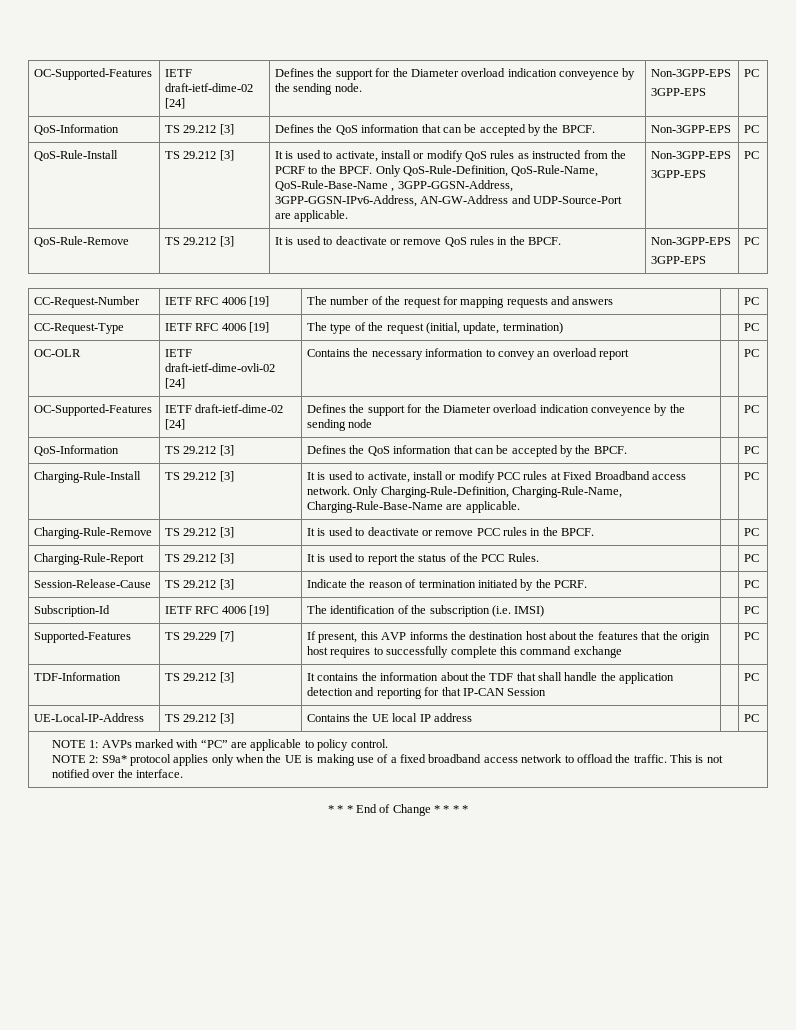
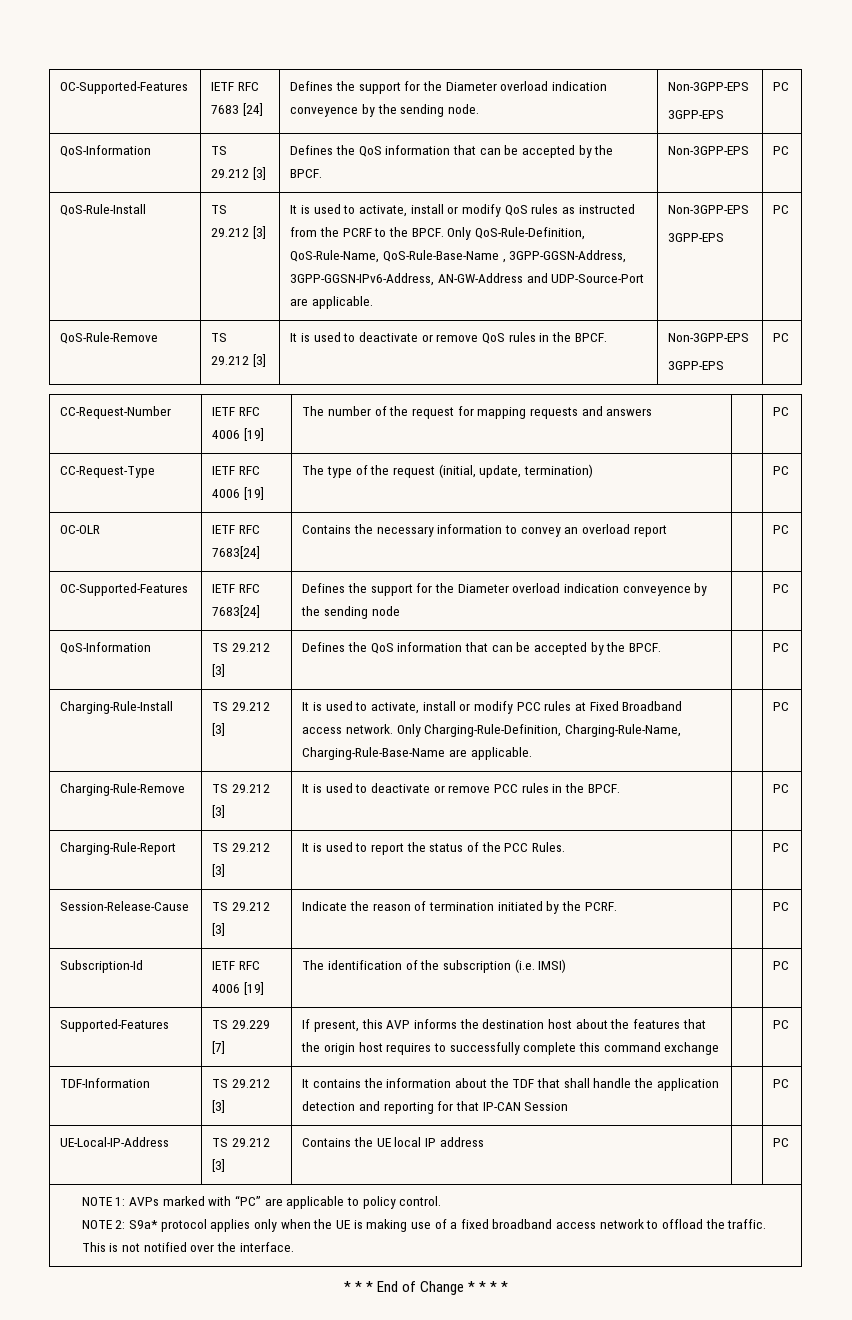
- OC-Supported-Features | IETF draft-ietf-dime-02 [24] | Defines the support for the Diameter overload indication conveyence by the sending node. | Non-3GPP-EPS
+ OC-Supported-Features | IETF RFC 7683 [24] | Defines the support for the Diameter overload indication conveyence by the sending node. | Non-3GPP-EPS
- OC-OLR | IETF draft-ietf-dime-ovli-02 [24] | Contains the necessary information to convey an overload report | | PC
+ OC-OLR | IETF RFC 7683[24] | Contains the necessary information to convey an overload report | | PC
- OC-Supported-Features | IETF draft-ietf-dime-02 [24] | Defines the support for the Diameter overload indication conveyence by the sending node | | PC
+ OC-Supported-Features | IETF RFC 7683[24] | Defines the support for the Diameter overload indication conveyence by the sending node | | PC

